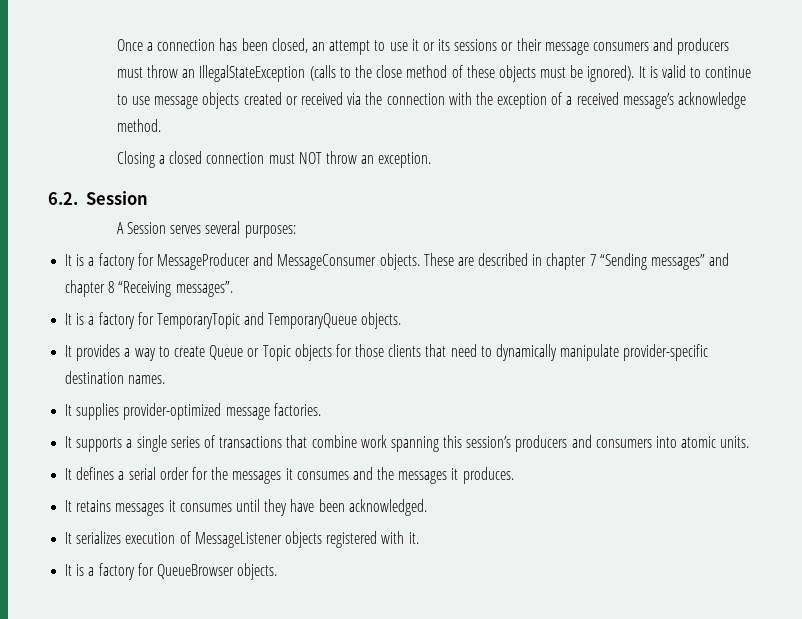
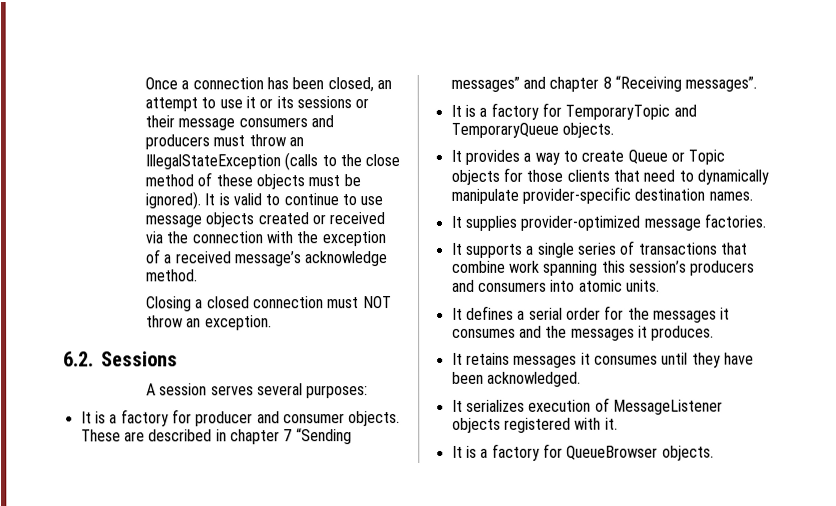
- 6.2. Session
+ 6.2. Sessions
- A Session serves several purposes:
+ A session serves several purposes:
- It is a factory for MessageProducer and MessageConsumer objects.
+ It is a factory for producer and consumer objects.

